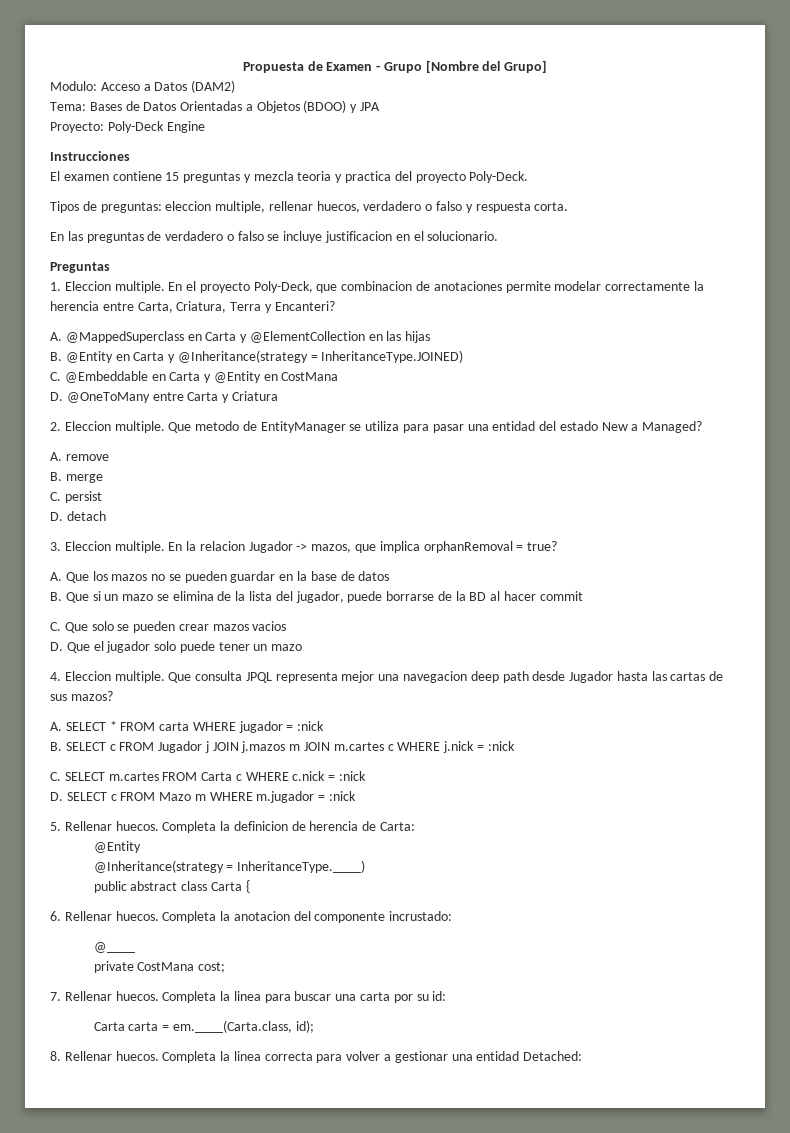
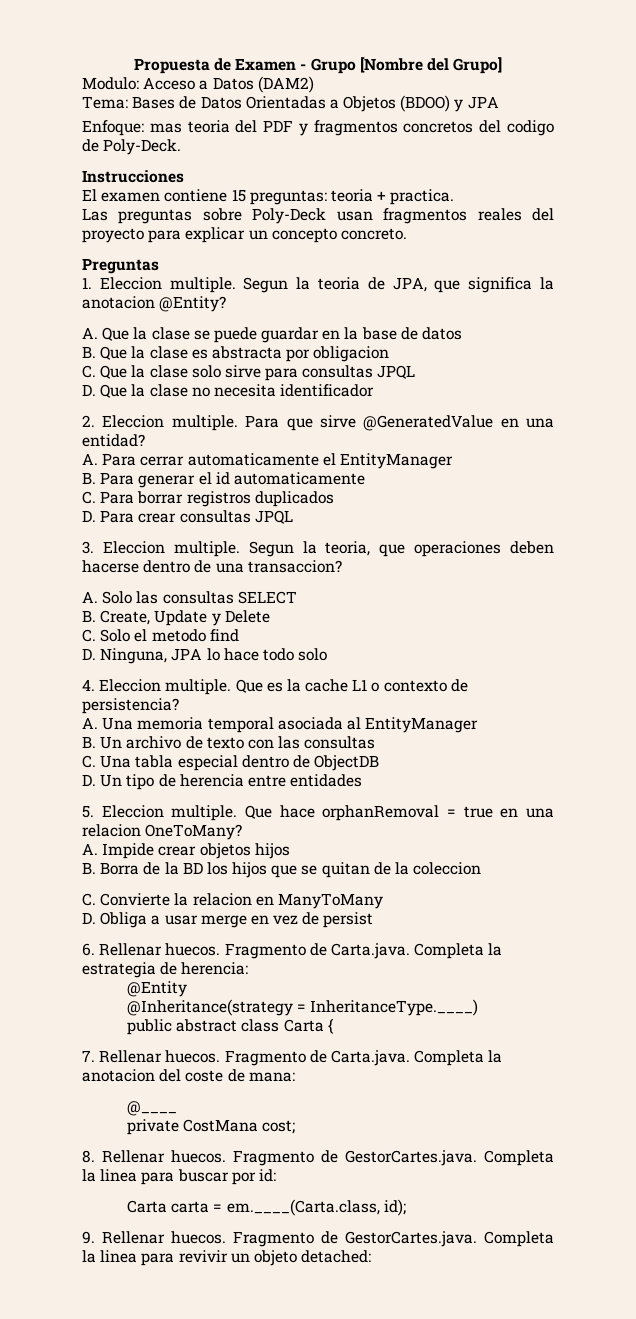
- Proyecto: Poly-Deck Engine
+ Enfoque: mas teoria del PDF y fragmentos concretos del codigo de Poly-Deck.
- El examen contiene 15 preguntas y mezcla teoria y practica del proyecto Poly-Deck.
- Tipos de preguntas: eleccion multiple, rellenar huecos, verdadero o falso y respuesta corta.
- En las preguntas de verdadero o falso se incluye justificacion en el solucionario.
+ El examen contiene 15 preguntas: teoria + practica.
+ Las preguntas sobre Poly-Deck usan fragmentos reales del proyecto para explicar un concepto concreto.
  Preguntas
- 1. Eleccion multiple. En el proyecto Poly-Deck, que combinacion de anotaciones permite modelar correctamente la herencia entre Carta, Criatura, Terra y Encanteri?
- A. @MappedSuperclass en Carta y @ElementCollection en las hijas
- B. @Entity en Carta y @Inheritance(strategy = InheritanceType.JOINED)
- C. @Embeddable en Carta y @Entity en CostMana
- D. @OneToMany entre Carta y Criatura
- 2. Eleccion multiple. Que metodo de EntityManager se utiliza para pasar una entidad del estado New a Managed?
- A. remove
- B. merge
- C. persist
- D. detach
- 3. Eleccion multiple. En la relacion Jugador -> mazos, que implica orphanRemoval = true?
- A. Que los mazos no se pueden guardar en la base de datos
+ 1. Eleccion multiple. Segun la teoria de JPA, que significa la anotacion @Entity?
+ A. Que la clase se puede guardar en la base de datos
- B. Que si un mazo se elimina de la lista del jugador, puede borrarse de la BD al hacer commit
- C. Que solo se pueden crear mazos vacios
- D. Que el jugador solo puede tener un mazo
- 4. Eleccion multiple. Que consulta JPQL representa mejor una navegacion deep path desde Jugador hasta las cartas de sus mazos?
- A. SELECT * FROM carta WHERE jugador = :nick
- B. SELECT c FROM Jugador j JOIN j.mazos m JOIN m.cartes c WHERE j.nick = :nick
- C. SELECT m.cartes FROM Carta c WHERE c.nick = :nick
- D. SELECT c FROM Mazo m WHERE m.jugador = :nick
- 5. Rellenar huecos. Completa la definicion de herencia de Carta:
+ B. Que la clase es abstracta por obligacion
+ C. Que la clase solo sirve para consultas JPQL
+ D. Que la clase no necesita identificador
+ 2. Eleccion multiple. Para que sirve @GeneratedValue en una entidad?
+ A. Para cerrar automaticamente el EntityManager
+ B. Para generar el id automaticamente
+ C. Para borrar registros duplicados
+ D. Para crear consultas JPQL
+ 3. Eleccion multiple. Segun la teoria, que operaciones deben hacerse dentro de una transaccion?
+ A. Solo las consultas SELECT
+ B. Create, Update y Delete
+ C. Solo el metodo find
+ D. Ninguna, JPA lo hace todo solo
+ 4. Eleccion multiple. Que es la cache L1 o contexto de persistencia?
+ A. Una memoria temporal asociada al EntityManager
+ B. Un archivo de texto con las consultas
+ C. Una tabla especial dentro de ObjectDB
+ D. Un tipo de herencia entre entidades
+ 5. Eleccion multiple. Que hace orphanRemoval = true en una relacion OneToMany?
+ A. Impide crear objetos hijos
+ B. Borra de la BD los hijos que se quitan de la coleccion
+ C. Convierte la relacion en ManyToMany
+ D. Obliga a usar merge en vez de persist
+ 6. Rellenar huecos. Fragmento de Carta.java. Completa la estrategia de herencia:
- 6. Rellenar huecos. Completa la anotacion del componente incrustado:
+ 7. Rellenar huecos. Fragmento de Carta.java. Completa la anotacion del coste de mana:
- 7. Rellenar huecos. Completa la linea para buscar una carta por su id:
+ 8. Rellenar huecos. Fragmento de GestorCartes.java. Completa la linea para buscar por id:
- 8. Rellenar huecos. Completa la linea correcta para volver a gestionar una entidad Detached:
+ 9. Rellenar huecos. Fragmento de GestorCartes.java. Completa la linea para revivir un objeto detached:

